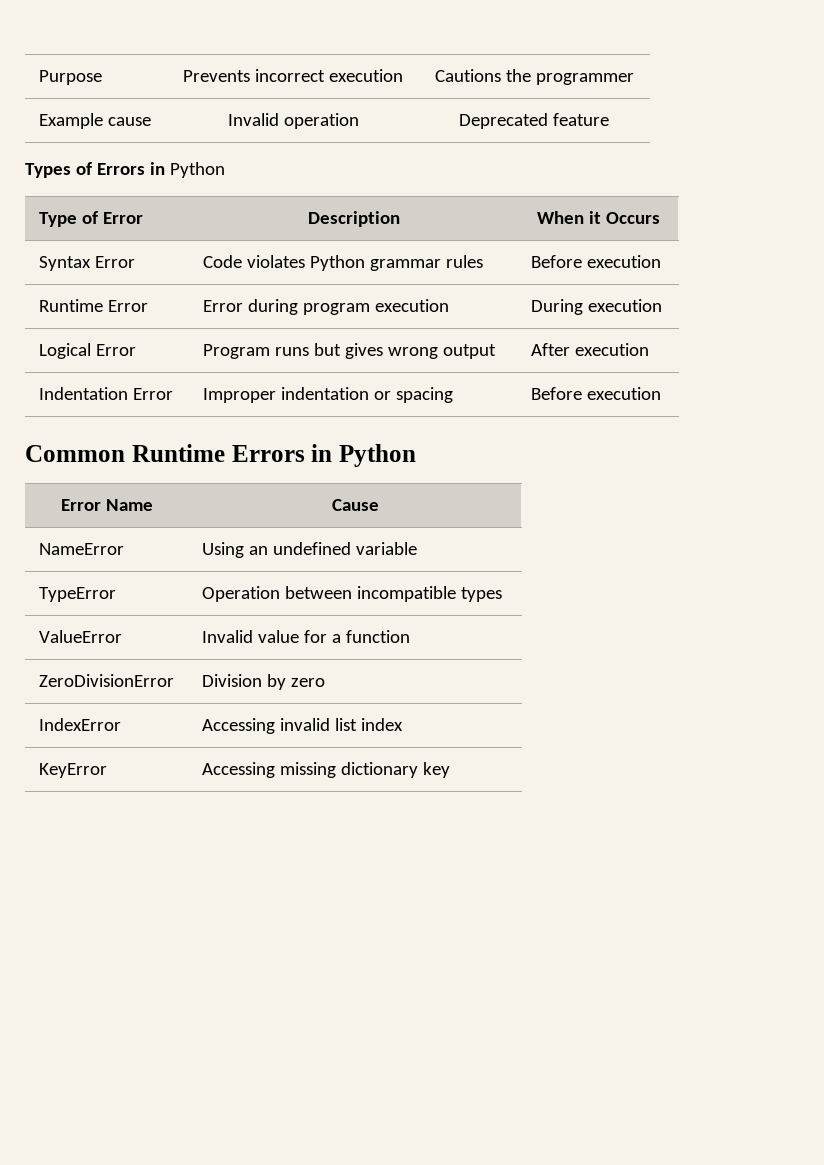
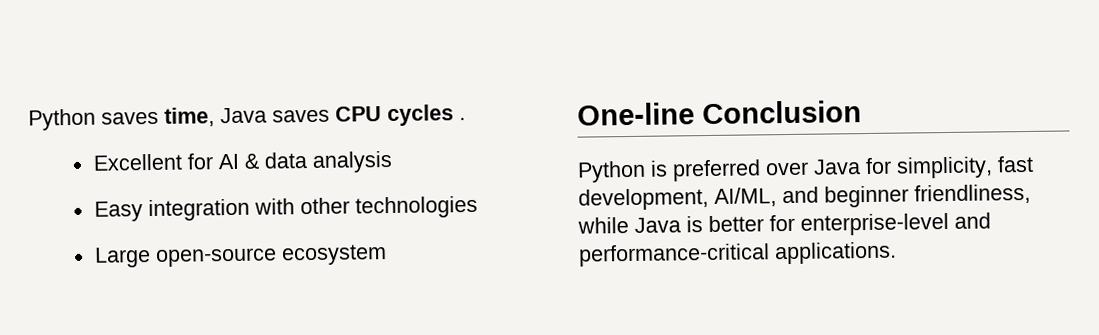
- Purpose | Prevents incorrect execution | Cautions the programmer
- Example cause | Invalid operation | Deprecated feature
- Types of Errors in Python
- Type of Error | Description | When it Occurs
- Syntax Error | Code violates Python grammar rules | Before execution
- Runtime Error | Error during program execution | During execution
- Logical Error | Program runs but gives wrong output | After execution
- Indentation Error | Improper indentation or spacing | Before execution
- Common Runtime Errors in Python
- Error Name | Cause
- NameError | Using an undefined variable
- TypeError | Operation between incompatible types
- ValueError | Invalid value for a function
- ZeroDivisionError | Division by zero
- IndexError | Accessing invalid list index
- KeyError | Accessing missing dictionary key
+ Python saves time, Java saves CPU cycles .
+ Excellent for AI & data analysis
+ Easy integration with other technologies
+ Large open-source ecosystem
+ One-line Conclusion
+ Python is preferred over Java for simplicity, fast development, AI/ML, and beginner friendliness, while Java is better for enterprise-level and performance-critical applications.

